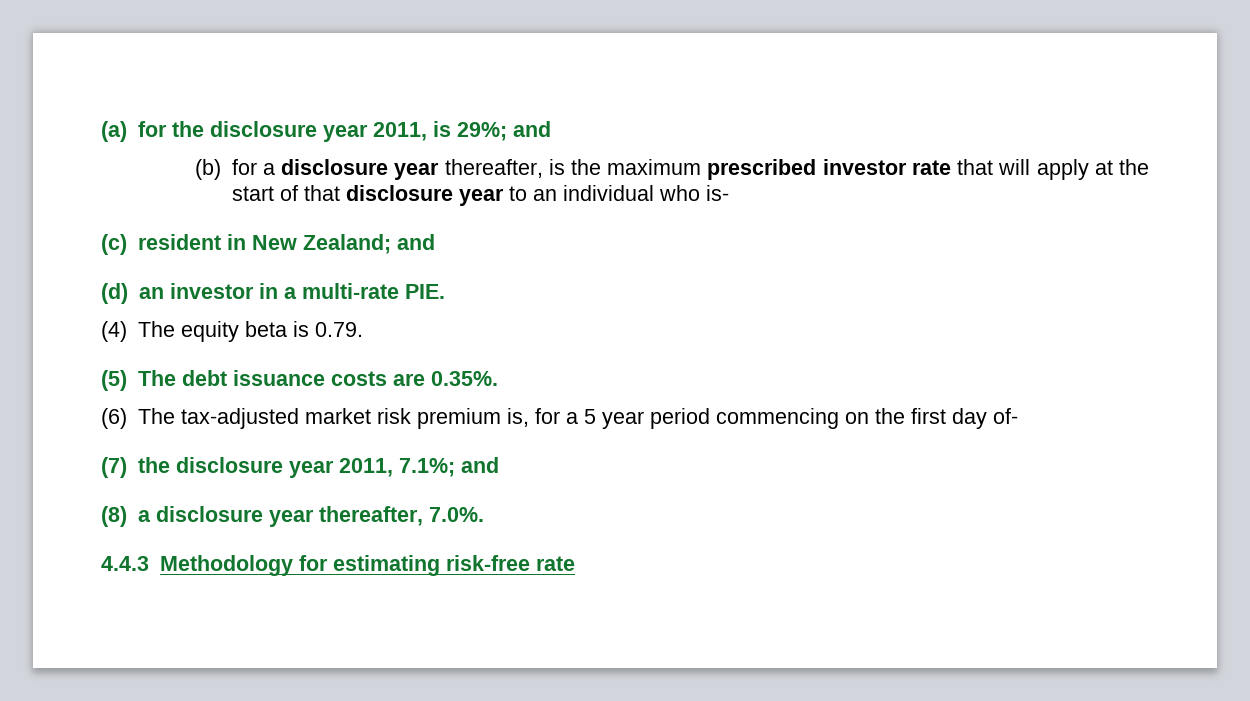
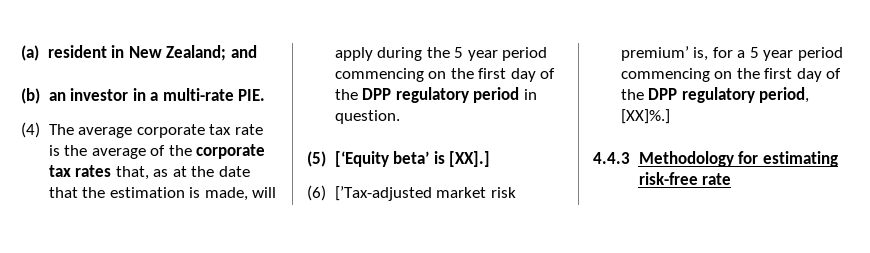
- (a) for the disclosure year 2011, is 29%; and
- (b) for a disclosure year thereafter, is the maximum prescribed investor rate that will apply at the start of that disclosure year to an individual who is-
- (c) resident in New Zealand; and
+ (a) resident in New Zealand; and
- (d) an investor in a multi-rate PIE.
+ (b) an investor in a multi-rate PIE.
- (4) The equity beta is 0.79.
- (5) The debt issuance costs are 0.35%.
+ (4) The average corporate tax rate is the average of the corporate tax rates that, as at the date that the estimation is made, will apply during the 5 year period commencing on the first day of the DPP regulatory period in question.
+ (5) [‘Equity beta’ is [XX].]
- (6) The tax-adjusted market risk premium is, for a 5 year period commencing on the first day of-
- (7) the disclosure year 2011, 7.1%; and
- (8) a disclosure year thereafter, 7.0%.
+ (6) [’Tax-adjusted market risk premium’ is, for a 5 year period commencing on the first day of the DPP regulatory period, [XX]%.]

